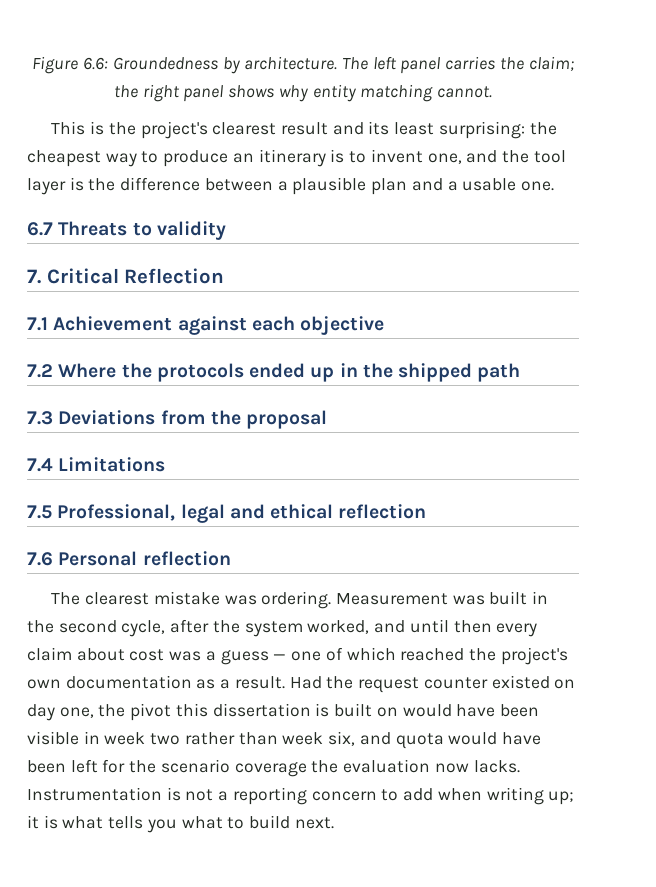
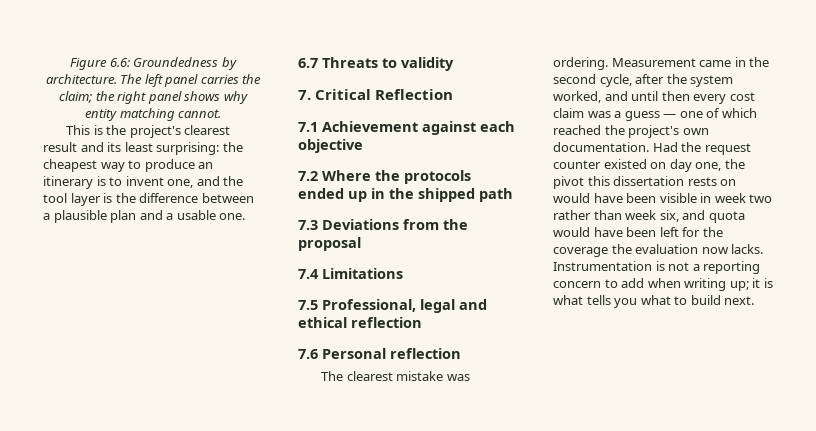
- Measurement was built in the second cycle, after the system worked, and until then every claim about cost was a guess — one of which reached the project's own documentation as a result.
+ Measurement came in the second cycle, after the system worked, and until then every cost claim was a guess — one of which reached the project's own documentation.
- Had the request counter existed on day one, the pivot this dissertation is built on would have been visible in week two rather than week six, and quota would have been left for the scenario coverage the evaluation now lacks.
+ Had the request counter existed on day one, the pivot this dissertation rests on would have been visible in week two rather than week six, and quota would have been left for the coverage the evaluation now lacks.

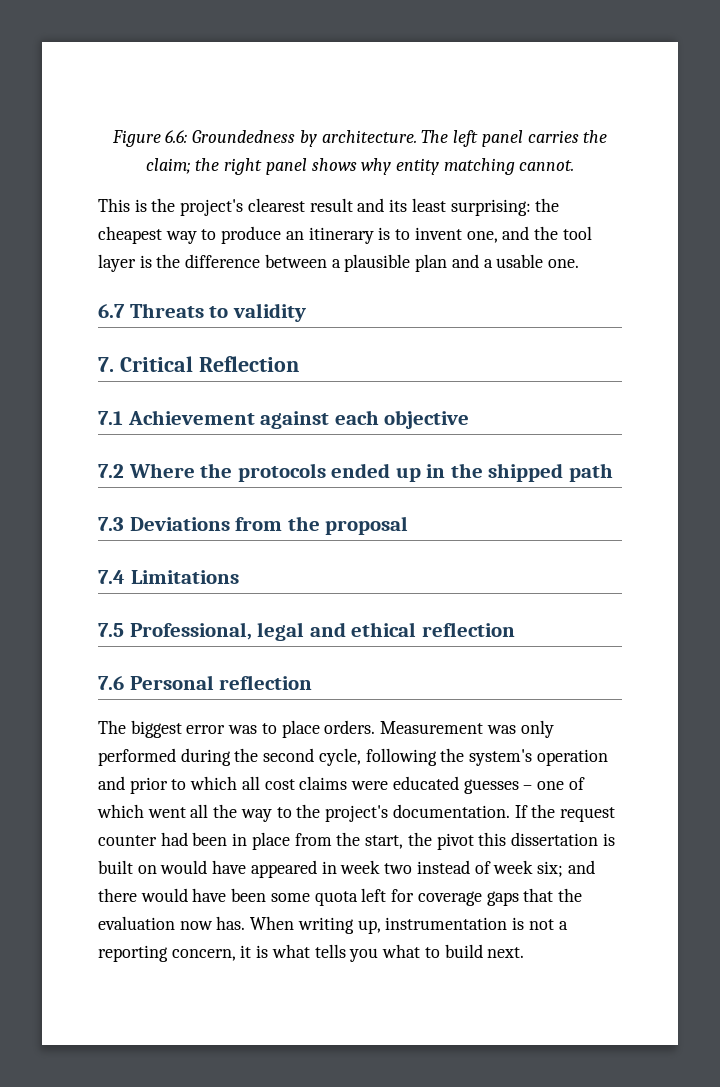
- The clearest mistake was ordering. Measurement came in the second cycle, after the system worked, and until then every cost claim was a guess — one of which reached the project's own documentation. Had the request counter existed on day one, the pivot this dissertation rests on would have been visible in week two rather than week six, and quota would have been left for the coverage the evaluation now lacks. Instrumentation is not a reporting concern to add when writing up; it is what tells you what to build next.
+ The biggest error was to place orders. Measurement was only performed during the second cycle, following the system's operation and prior to which all cost claims were educated guesses – one of which went all the way to the project's documentation. If the request counter had been in place from the start, the pivot this dissertation is built on would have appeared in week two instead of week six; and there would have been some quota left for coverage gaps that the evaluation now has. When writing up, instrumentation is not a reporting concern, it is what tells you what to build next.

